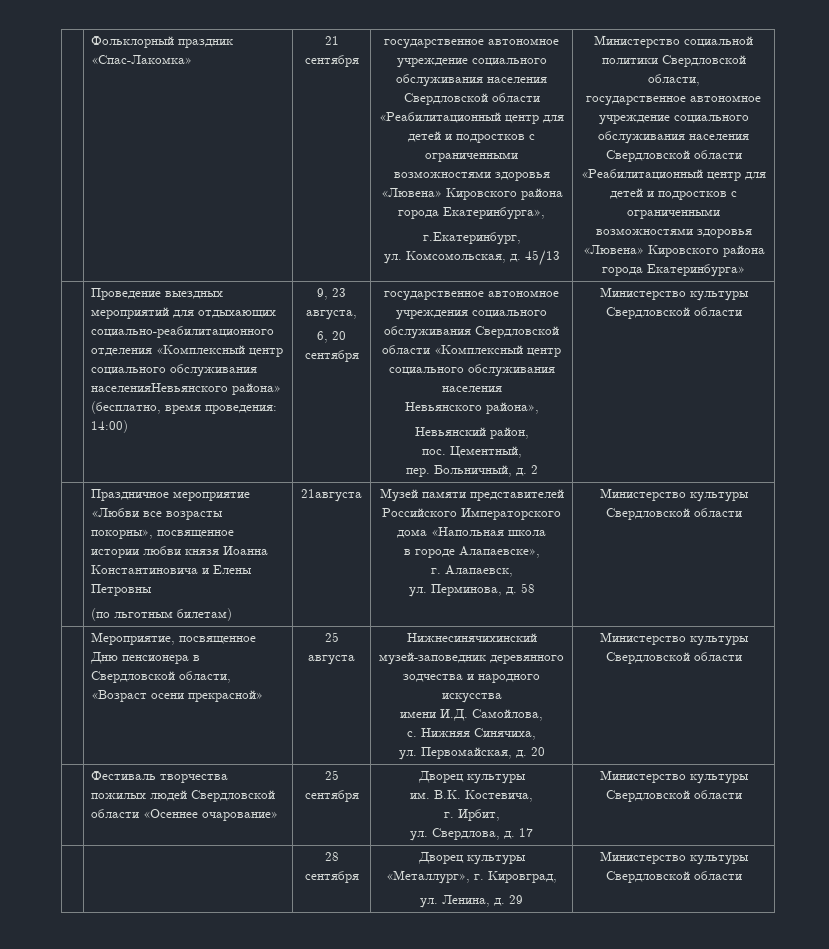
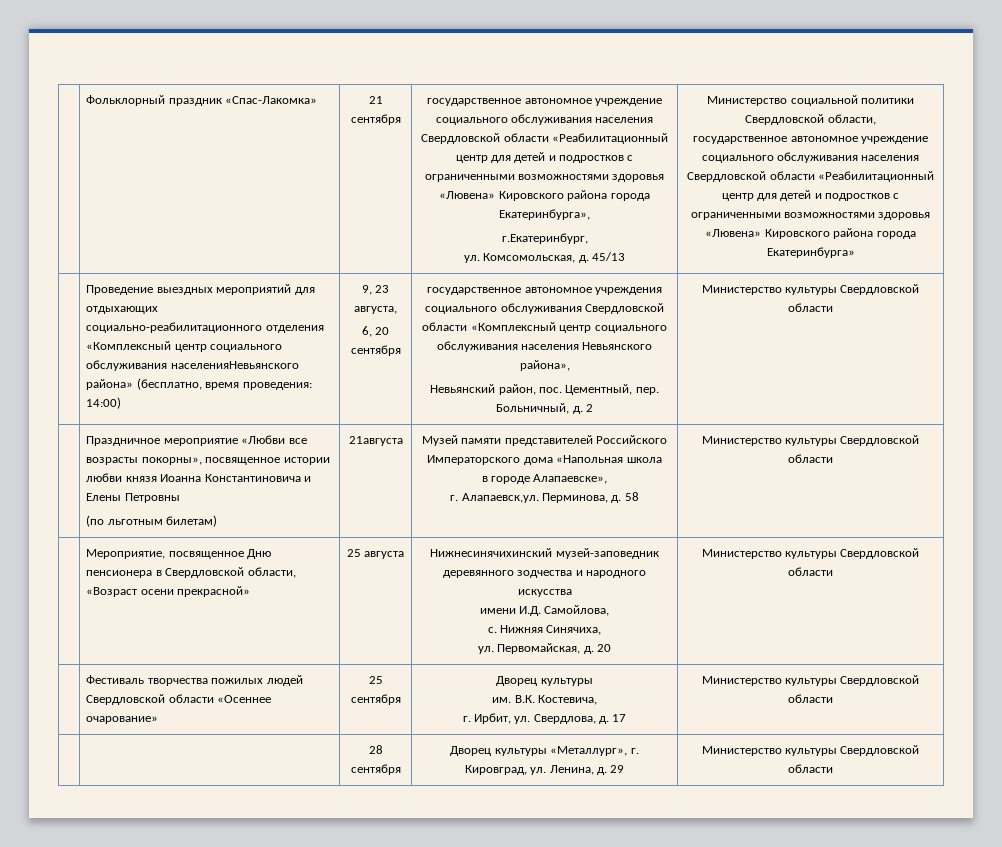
- государственное автономное учреждения социального обслуживания Свердловской области «Комплексный центр социального обслуживания населения
- Невьянского района»,
+ государственное автономное учреждения социального обслуживания Свердловской области «Комплексный центр социального обслуживания населения Невьянского района»,
- Невьянский район,
- пос.
+ Невьянский район, пос.
- Цементный,
- пер.
+ Цементный, пер.
  | Праздничное мероприятие «Любви все возрасты покорны», посвященное истории любви князя Иоанна Константиновича и Елены Петровны
  (по льготным билетам) | 21августа | Музей памяти представителей Российского Императорского дома «Напольная школа
  в городе Алапаевске»,
- г. Алапаевск,
- ул. Перминова, д. 58 | Министерство культуры Свердловской области
+ г. Алапаевск,ул. Перминова, д. 58 | Министерство культуры Свердловской области
  | Фестиваль творчества пожилых людей Свердловской области «Осеннее очарование» | 25 сентября | Дворец культуры
  им. В.К. Костевича,
- г. Ирбит,
- ул. Свердлова, д. 17 | Министерство культуры Свердловской области
+ г. Ирбит, ул. Свердлова, д. 17 | Министерство культуры Свердловской области
- | | 28 сентября | Дворец культуры «Металлург», г. Кировград,
- ул. Ленина, д. 29 | Министерство культуры Свердловской области
+ | | 28 сентября | Дворец культуры «Металлург», г. Кировград, ул. Ленина, д. 29 | Министерство культуры Свердловской области

